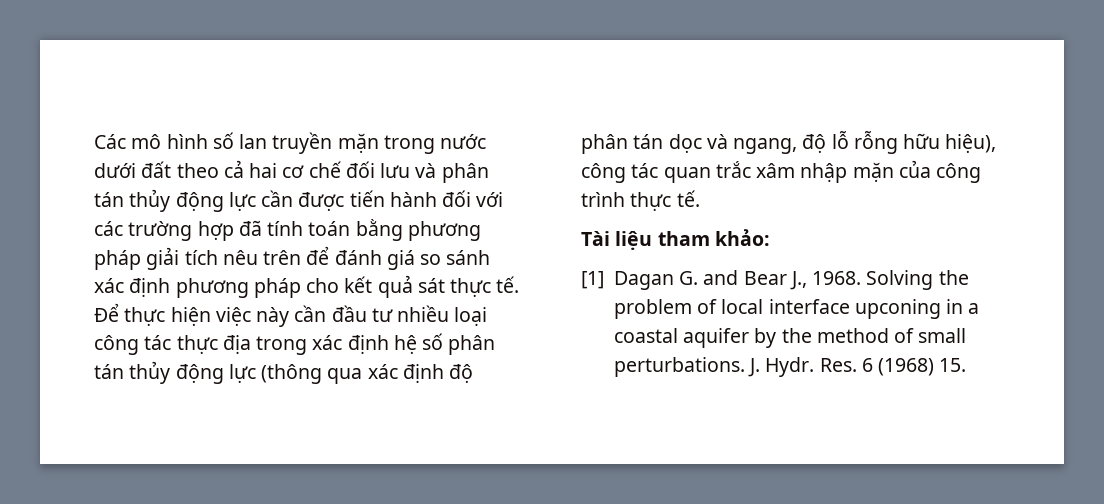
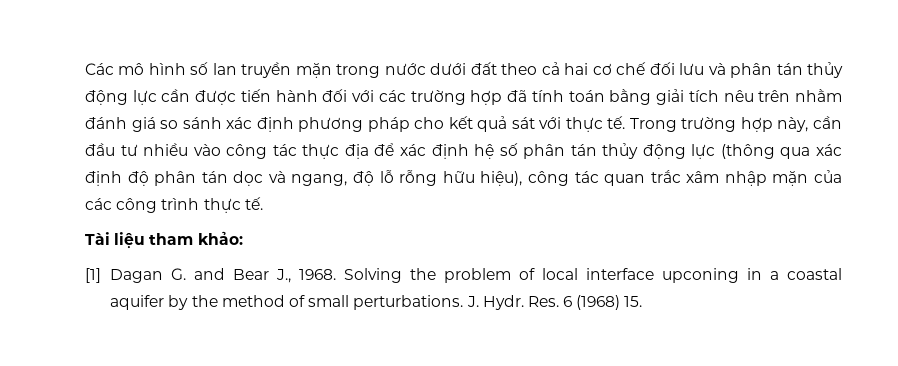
- Các mô hình số lan truyền mặn trong nước dưới đất theo cả hai cơ chế đối lưu và phân tán thủy động lực cần được tiến hành đối với các trường hợp đã tính toán bằng phương pháp giải tích nêu trên để đánh giá so sánh xác định phương pháp cho kết quả sát thực tế. Để thực hiện việc này cần đầu tư nhiều loại công tác thực địa trong xác định hệ số phân tán thủy động lực (thông qua xác định độ phân tán dọc và ngang, độ lỗ rỗng hữu hiệu), công tác quan trắc xâm nhập mặn của công trình thực tế.
+ Các mô hình số lan truyền mặn trong nước dưới đất theo cả hai cơ chế đối lưu và phân tán thủy động lực cần được tiến hành đối với các trường hợp đã tính toán bằng giải tích nêu trên nhằm đánh giá so sánh xác định phương pháp cho kết quả sát với thực tế. Trong trường hợp này, cần đầu tư nhiều vào công tác thực địa để xác định hệ số phân tán thủy động lực (thông qua xác định độ phân tán dọc và ngang, độ lỗ rỗng hữu hiệu), công tác quan trắc xâm nhập mặn của các công trình thực tế.

